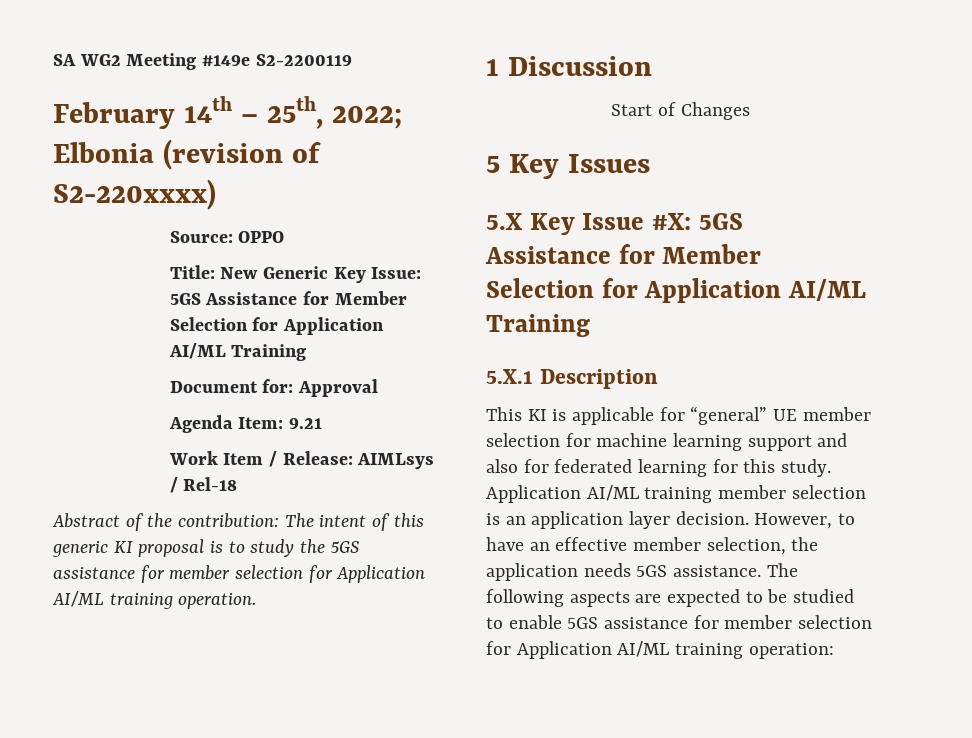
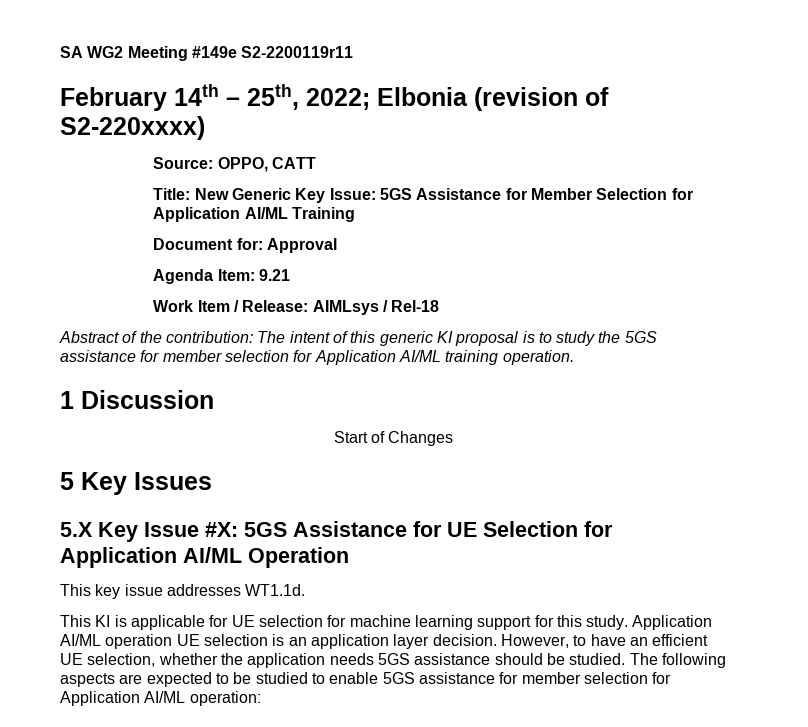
- SA WG2 Meeting #149e S2-2200119
+ SA WG2 Meeting #149e S2-2200119r11
- Source: OPPO
+ Source: OPPO, CATT
- 5.X Key Issue #X: 5GS Assistance for Member Selection for Application AI/ML Training
- 5.X.1 Description
+ 5.X Key Issue #X: 5GS Assistance for UE Selection for Application AI/ML Operation
+ This key issue addresses WT1.1d.
- This KI is applicable for “general” UE member selection for machine learning support and also for federated learning for this study.
+ This KI is applicable for UE selection for machine learning support for this study.
- Application AI/ML training member selection is an application layer decision.
+ Application AI/ML operation UE selection is an application layer decision.
- However, to have an effective member selection, the application needs 5GS assistance.
+ However, to have an efficient UE selection, whether the application needs 5GS assistance should be studied.
- The following aspects are expected to be studied to enable 5GS assistance for member selection for Application AI/ML training operation:
+ The following aspects are expected to be studied to enable 5GS assistance for member selection for Application AI/ML operation:

